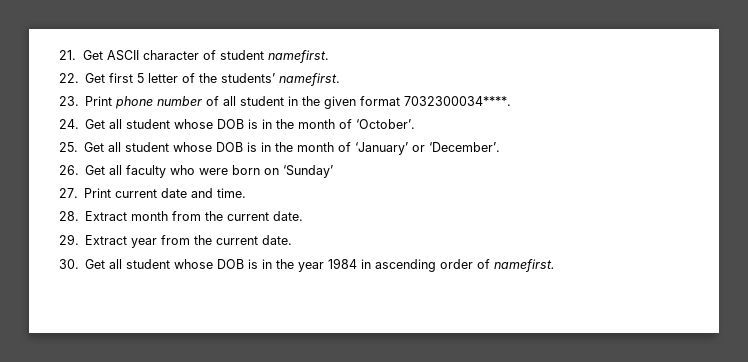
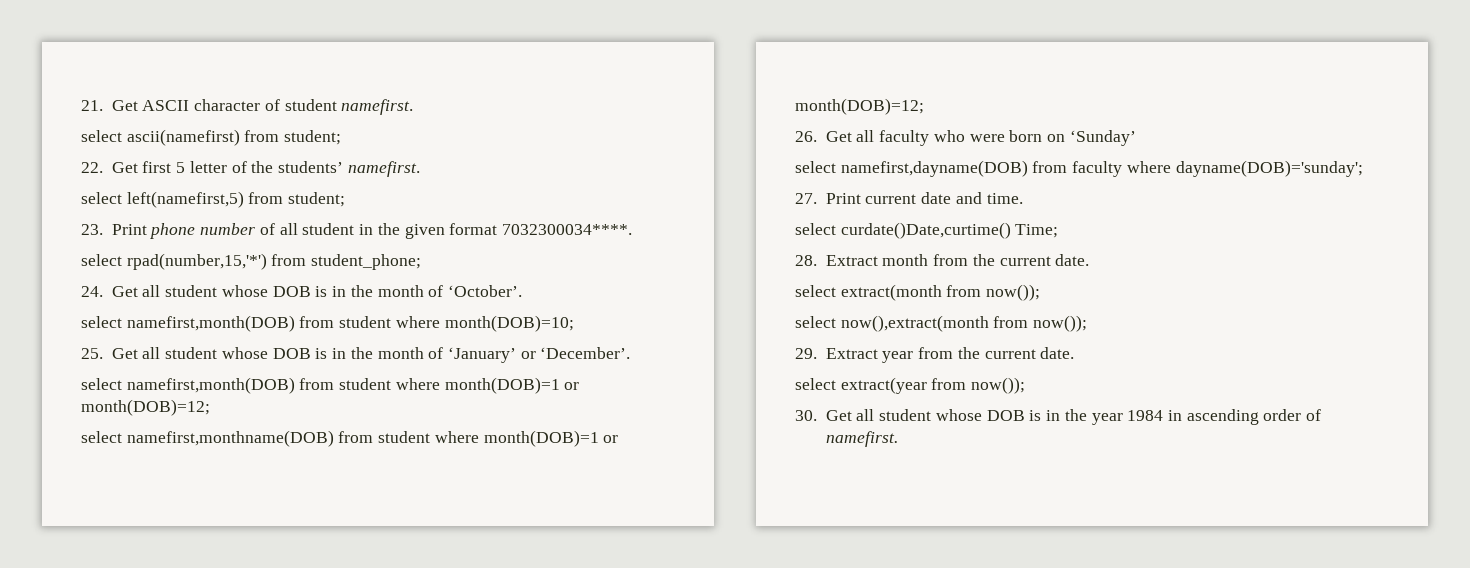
+ select ascii(namefirst) from student;
+ select left(namefirst,5) from student;
+ select rpad(number,15,'*') from student_phone;
+ select namefirst,month(DOB) from student where month(DOB)=10;
+ select namefirst,month(DOB) from student where month(DOB)=1 or month(DOB)=12;
+ select namefirst,monthname(DOB) from student where month(DOB)=1 or month(DOB)=12;
+ select namefirst,dayname(DOB) from faculty where dayname(DOB)='sunday';
+ select curdate()Date,curtime() Time;
+ select extract(month from now());
+ select now(),extract(month from now());
+ select extract(year from now());

